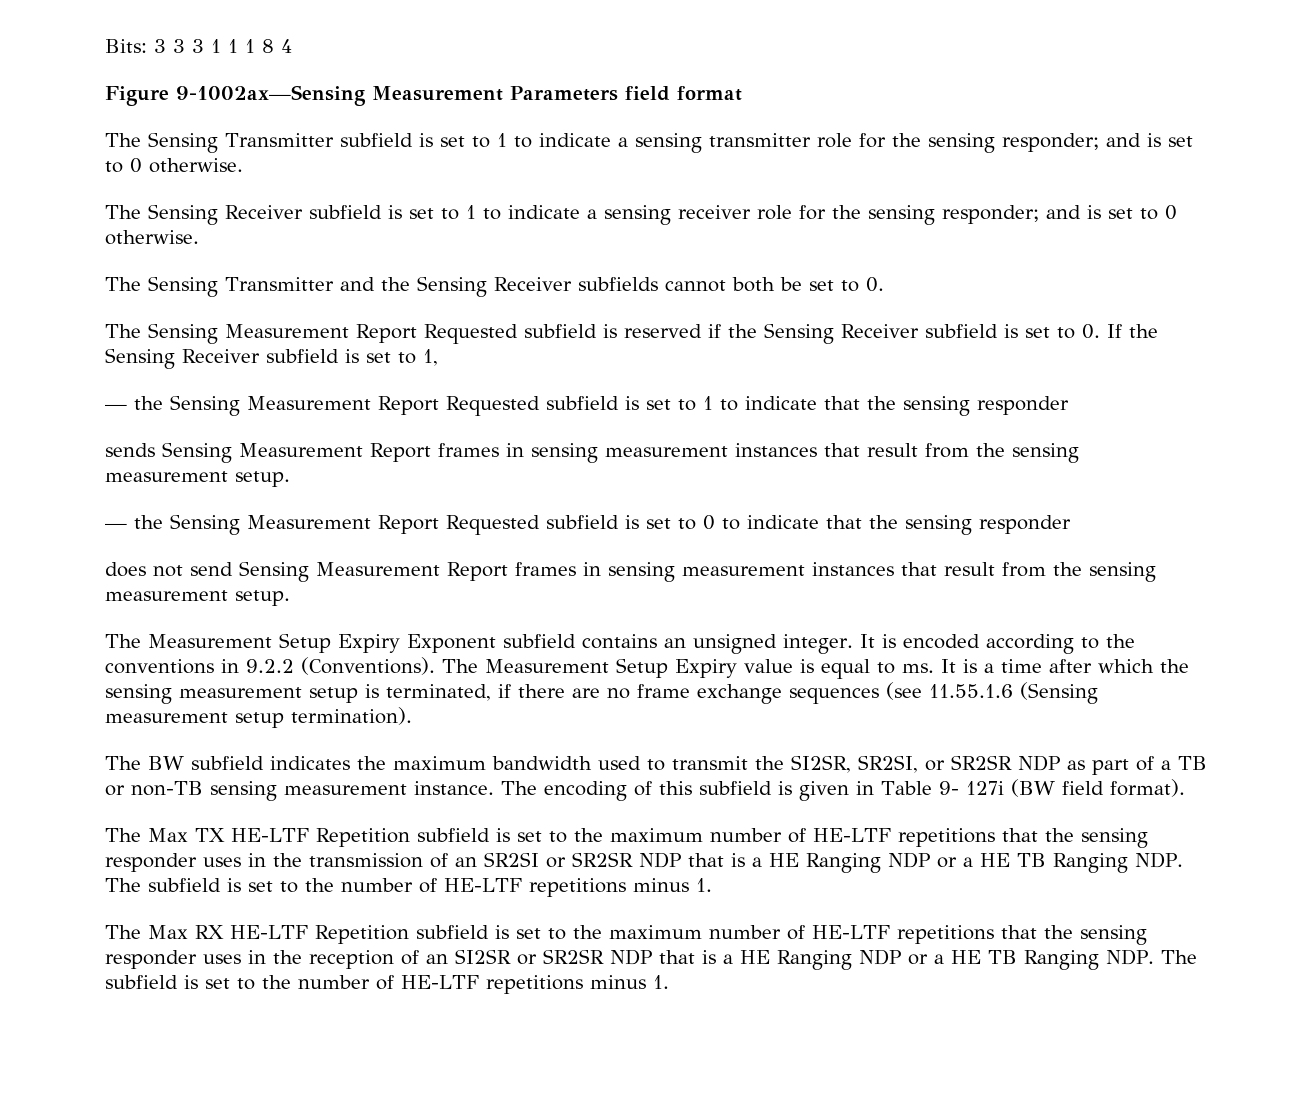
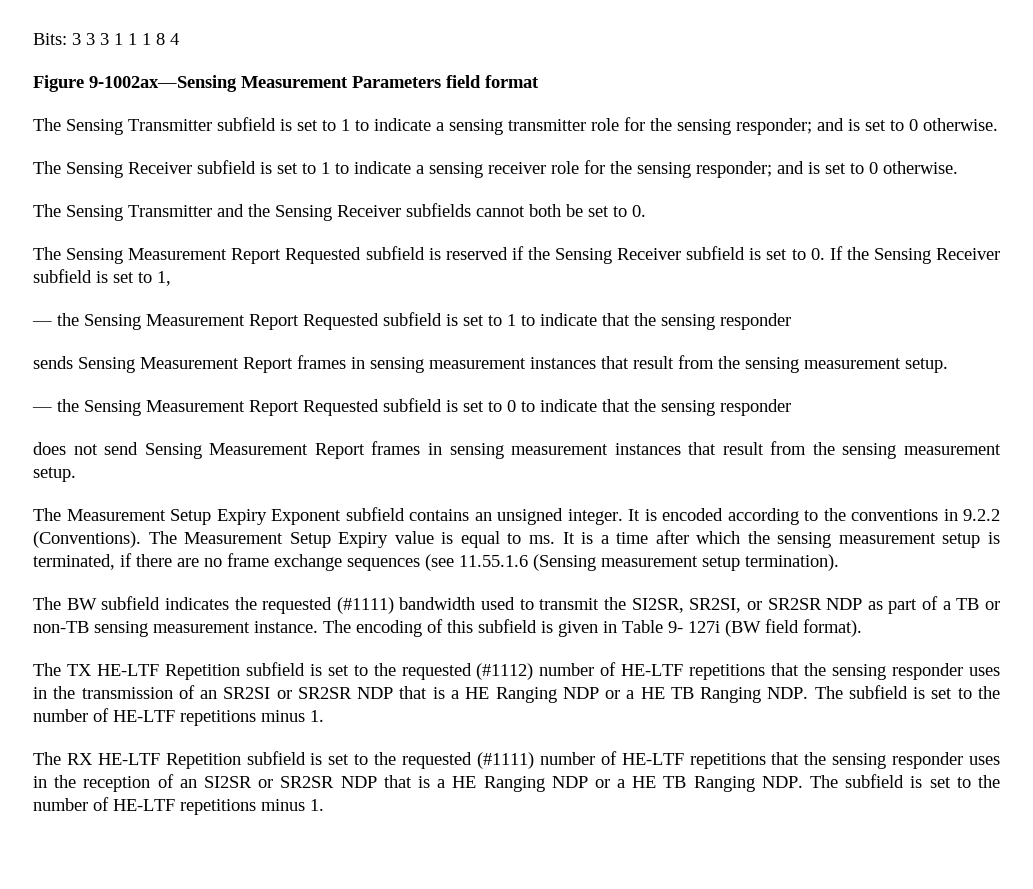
- The BW subfield indicates the maximum bandwidth used to transmit the SI2SR, SR2SI, or SR2SR NDP as part of a TB or non-TB sensing measurement instance.
+ The BW subfield indicates the requested (#1111) bandwidth used to transmit the SI2SR, SR2SI, or SR2SR NDP as part of a TB or non-TB sensing measurement instance.
- The Max TX HE-LTF Repetition subfield is set to the maximum number of HE-LTF repetitions that the sensing responder uses in the transmission of an SR2SI or SR2SR NDP that is a HE Ranging NDP or a HE TB Ranging NDP. The subfield is set to the number of HE-LTF repetitions minus 1.
+ The TX HE-LTF Repetition subfield is set to the requested (#1112) number of HE-LTF repetitions that the sensing responder uses in the transmission of an SR2SI or SR2SR NDP that is a HE Ranging NDP or a HE TB Ranging NDP. The subfield is set to the number of HE-LTF repetitions minus 1.
- The Max RX HE-LTF Repetition subfield is set to the maximum number of HE-LTF repetitions that the sensing responder uses in the reception of an SI2SR or SR2SR NDP that is a HE Ranging NDP or a HE TB Ranging NDP. The subfield is set to the number of HE-LTF repetitions minus 1.
+ The RX HE-LTF Repetition subfield is set to the requested (#1111) number of HE-LTF repetitions that the sensing responder uses in the reception of an SI2SR or SR2SR NDP that is a HE Ranging NDP or a HE TB Ranging NDP. The subfield is set to the number of HE-LTF repetitions minus 1.

